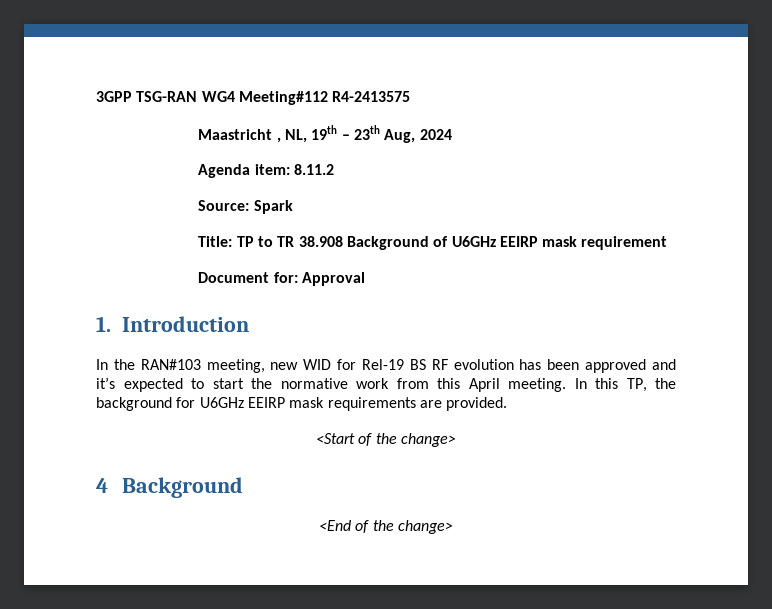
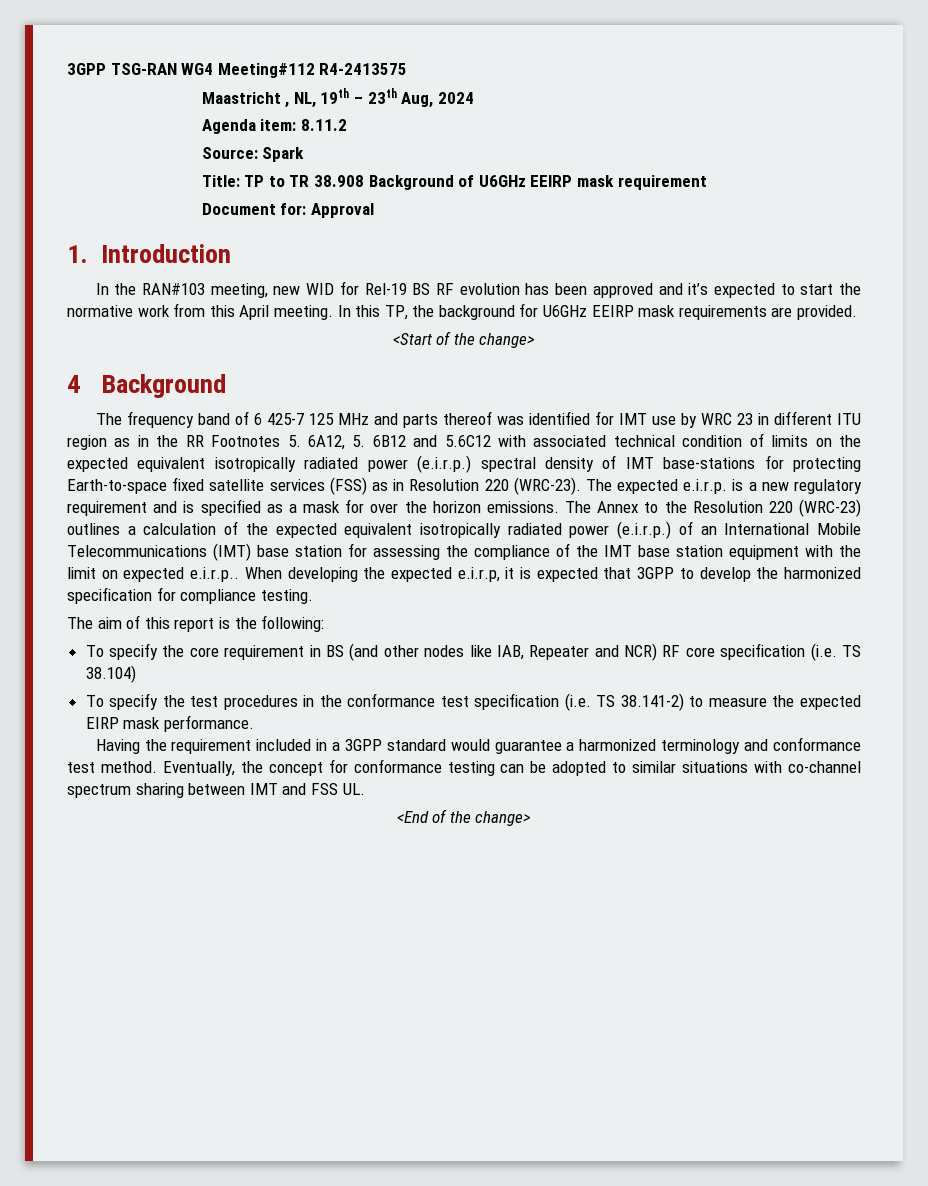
+ The frequency band of 6 425-7 125 MHz and parts thereof was identified for IMT use by WRC 23 in different ITU region as in the RR Footnotes 5. 6A12, 5. 6B12 and 5.6C12 with associated technical condition of limits on the expected equivalent isotropically radiated power (e.i.r.p.) spectral density of IMT base-stations for protecting Earth-to-space fixed satellite services (FSS) as in Resolution 220 (WRC-23). The expected e.i.r.p. is a new regulatory requirement and is specified as a mask for over the horizon emissions. The Annex to the Resolution 220 (WRC-23) outlines a calculation of the expected equivalent isotropically radiated power (e.i.r.p.) of an International Mobile Telecommunications (IMT) base station for assessing the compliance of the IMT base station equipment with the limit on expected e.i.r.p.. When developing the expected e.i.r.p, it is expected that 3GPP to develop the harmonized specification for compliance testing.
+ The aim of this report is the following:
+ To specify the core requirement in BS (and other nodes like IAB, Repeater and NCR) RF core specification (i.e. TS 38.104)
+ To specify the test procedures in the conformance test specification (i.e. TS 38.141-2) to measure the expected EIRP mask performance.
+ Having the requirement included in a 3GPP standard would guarantee a harmonized terminology and conformance test method. Eventually, the concept for conformance testing can be adopted to similar situations with co-channel spectrum sharing between IMT and FSS UL.

